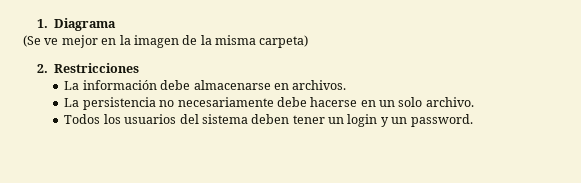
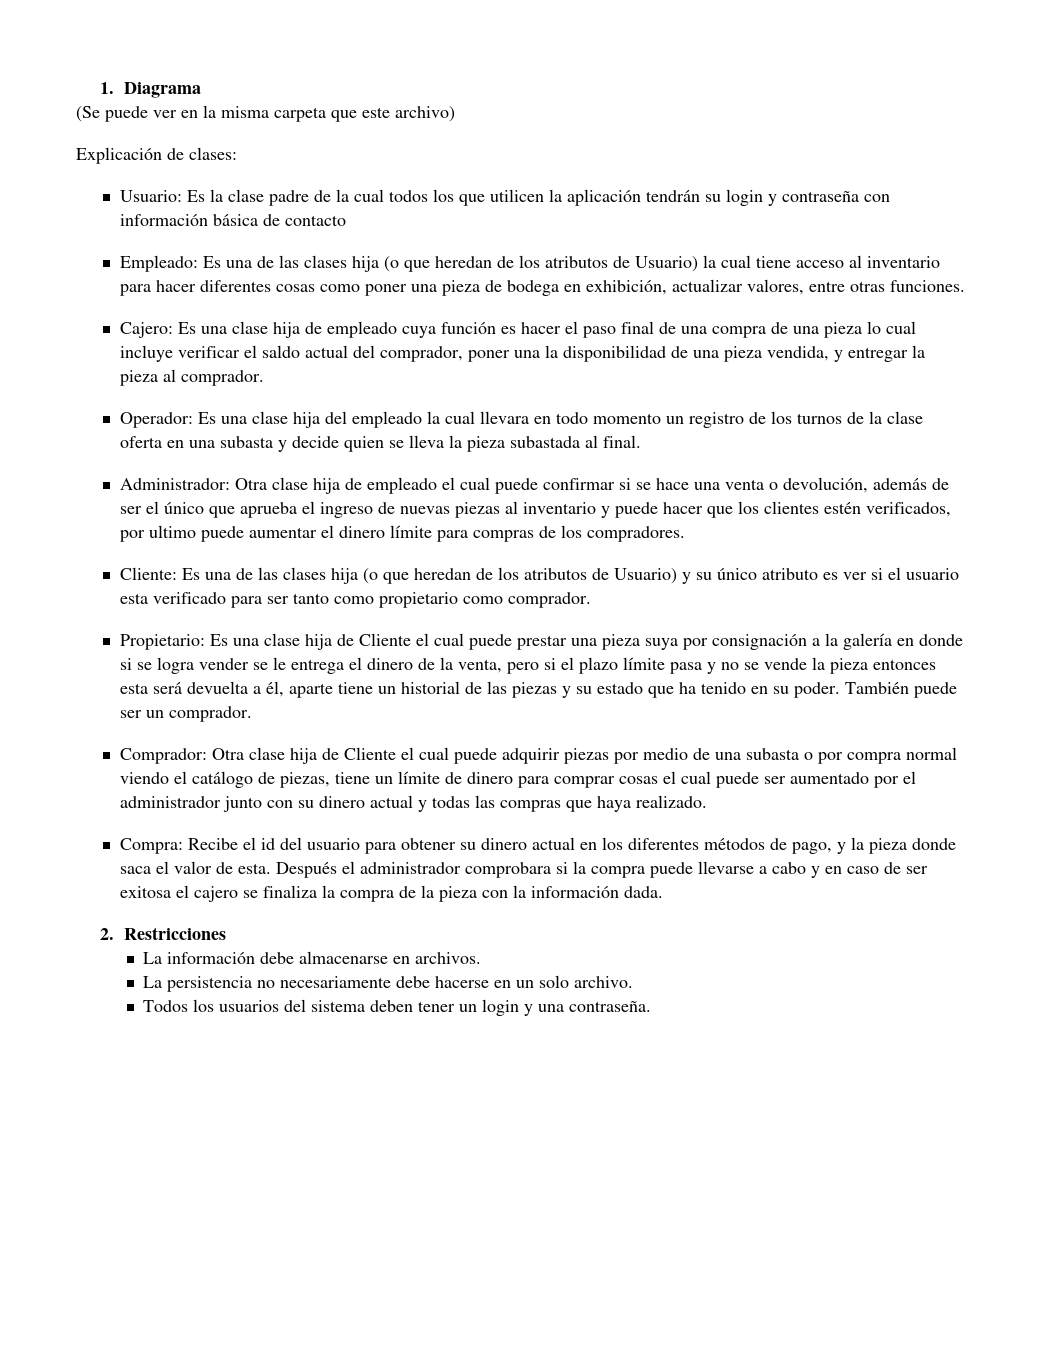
- (Se ve mejor en la imagen de la misma carpeta)
+ (Se puede ver en la misma carpeta que este archivo)
+ Explicación de clases:
+ Usuario: Es la clase padre de la cual todos los que utilicen la aplicación tendrán su login y contraseña con información básica de contacto
+ Empleado: Es una de las clases hija (o que heredan de los atributos de Usuario) la cual tiene acceso al inventario para hacer diferentes cosas como poner una pieza de bodega en exhibición, actualizar valores, entre otras funciones.
+ Cajero: Es una clase hija de empleado cuya función es hacer el paso final de una compra de una pieza lo cual incluye verificar el saldo actual del comprador, poner una la disponibilidad de una pieza vendida, y entregar la pieza al comprador.
+ Operador: Es una clase hija del empleado la cual llevara en todo momento un registro de los turnos de la clase oferta en una subasta y decide quien se lleva la pieza subastada al final.
+ Administrador: Otra clase hija de empleado el cual puede confirmar si se hace una venta o devolución, además de ser el único que aprueba el ingreso de nuevas piezas al inventario y puede hacer que los clientes estén verificados, por ultimo puede aumentar el dinero límite para compras de los compradores.
+ Cliente: Es una de las clases hija (o que heredan de los atributos de Usuario) y su único atributo es ver si el usuario esta verificado para ser tanto como propietario como comprador.
+ Propietario: Es una clase hija de Cliente el cual puede prestar una pieza suya por consignación a la galería en donde si se logra vender se le entrega el dinero de la venta, pero si el plazo límite pasa y no se vende la pieza entonces esta será devuelta a él, aparte tiene un historial de las piezas y su estado que ha tenido en su poder. También puede ser un comprador.
+ Comprador: Otra clase hija de Cliente el cual puede adquirir piezas por medio de una subasta o por compra normal viendo el catálogo de piezas, tiene un límite de dinero para comprar cosas el cual puede ser aumentado por el administrador junto con su dinero actual y todas las compras que haya realizado.
+ Compra: Recibe el id del usuario para obtener su dinero actual en los diferentes métodos de pago, y la pieza donde saca el valor de esta. Después el administrador comprobara si la compra puede llevarse a cabo y en caso de ser exitosa el cajero se finaliza la compra de la pieza con la información dada.
- Todos los usuarios del sistema deben tener un login y un password.
+ Todos los usuarios del sistema deben tener un login y una contraseña.

